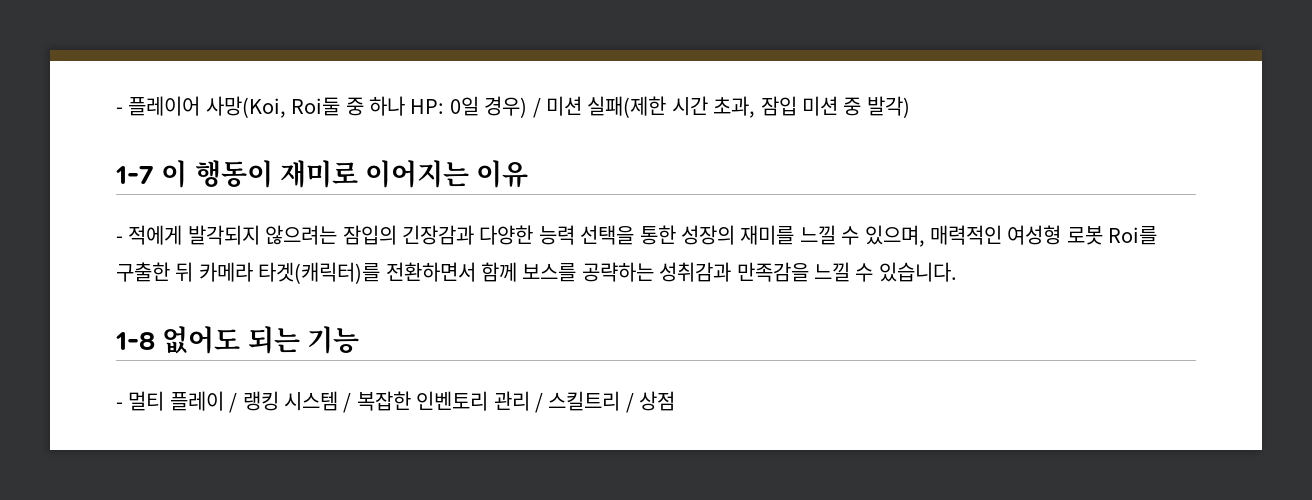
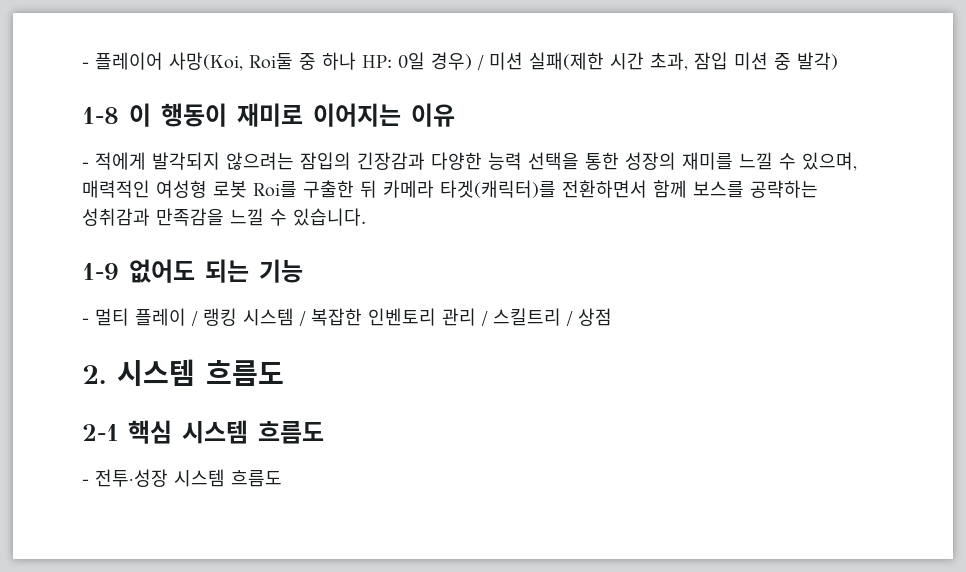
- 1-7 이 행동이 재미로 이어지는 이유
+ 1-8 이 행동이 재미로 이어지는 이유
- 1-8 없어도 되는 기능
+ 1-9 없어도 되는 기능
+ 2. 시스템 흐름도
+ 2-1 핵심 시스템 흐름도
+ - 전투·성장 시스템 흐름도

